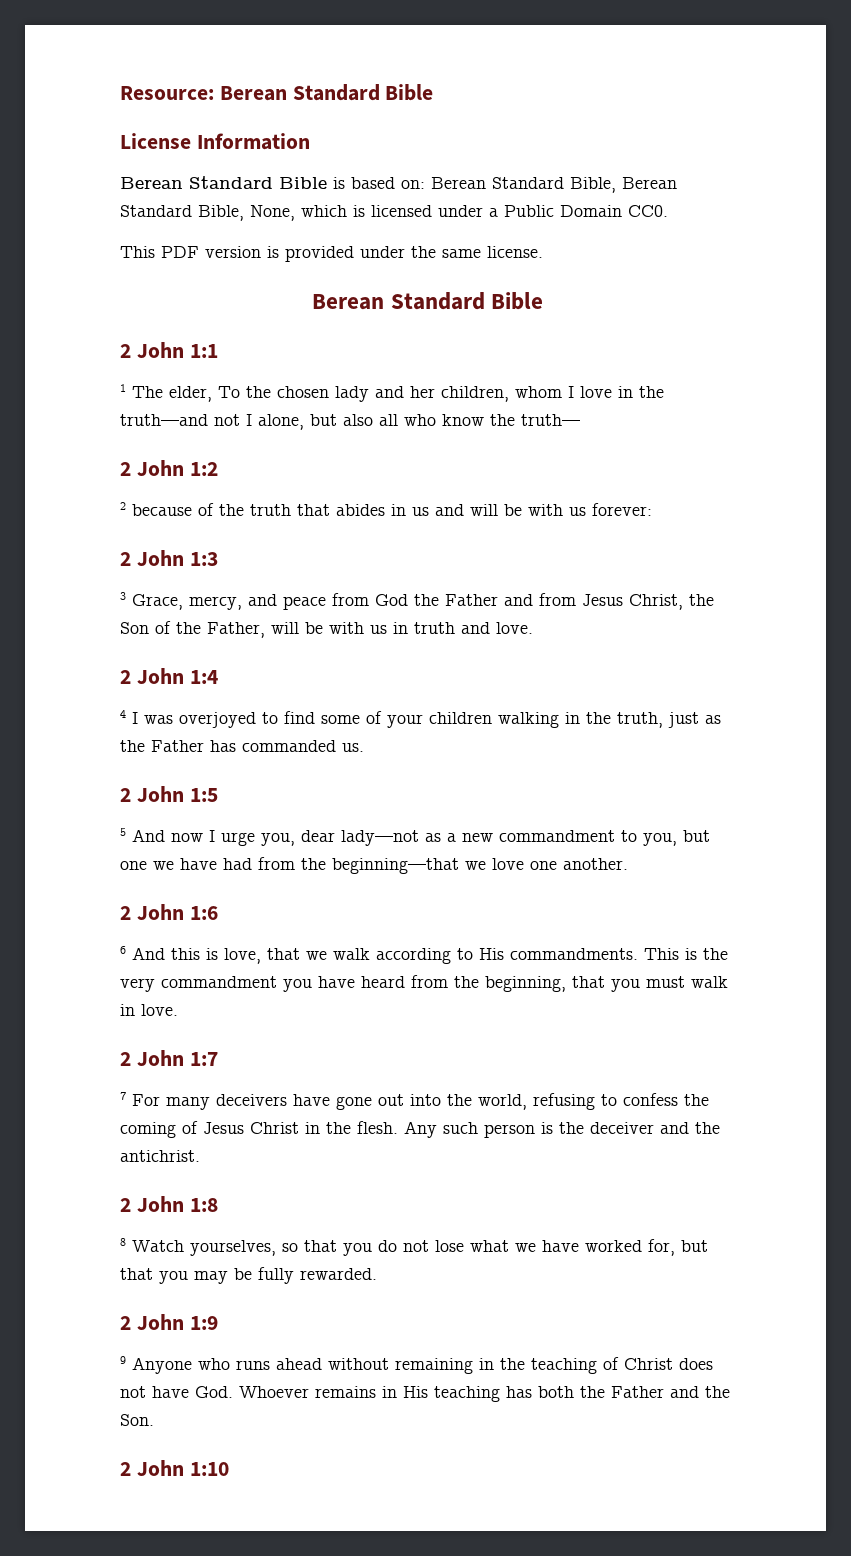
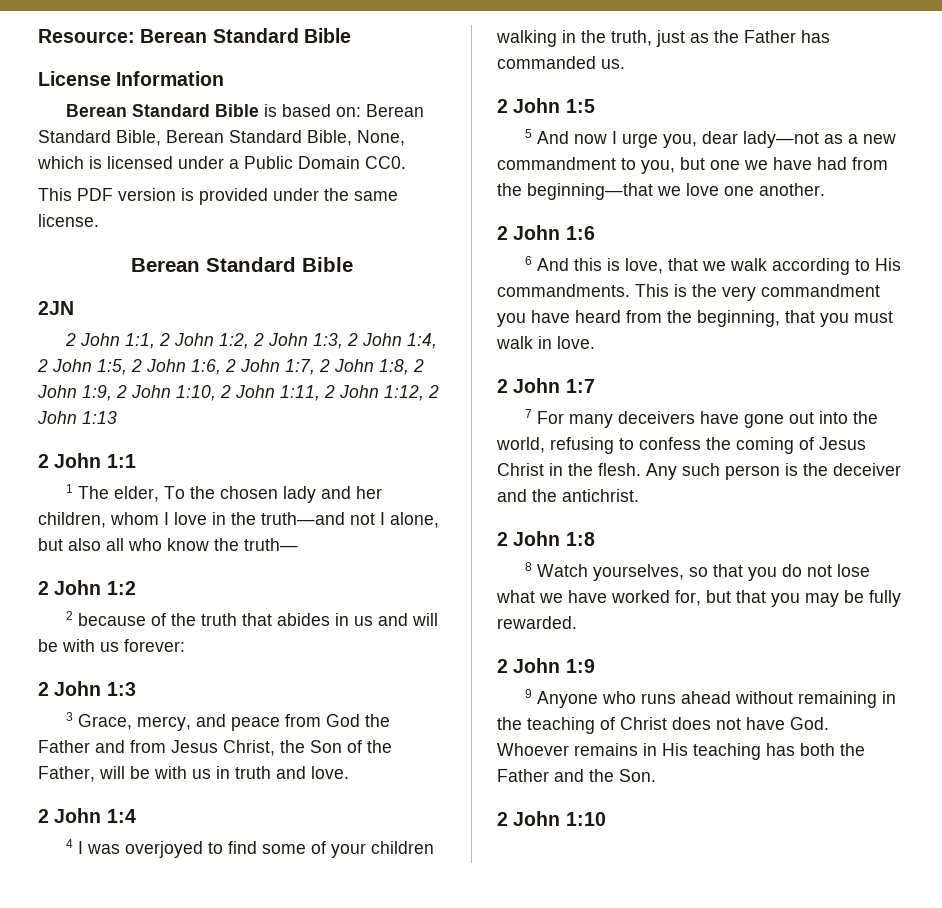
+ 2JN
+ 2 John 1:1, 2 John 1:2, 2 John 1:3, 2 John 1:4, 2 John 1:5, 2 John 1:6, 2 John 1:7, 2 John 1:8, 2 John 1:9, 2 John 1:10, 2 John 1:11, 2 John 1:12, 2 John 1:13

